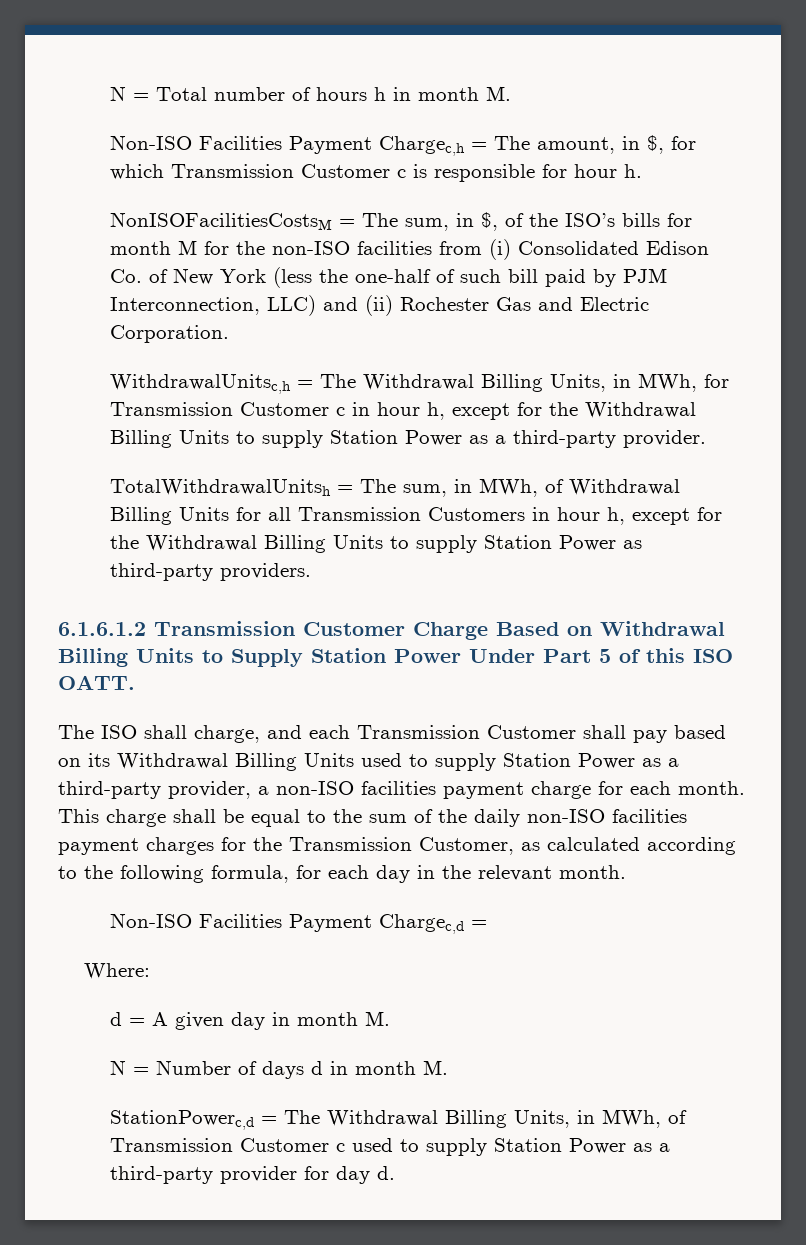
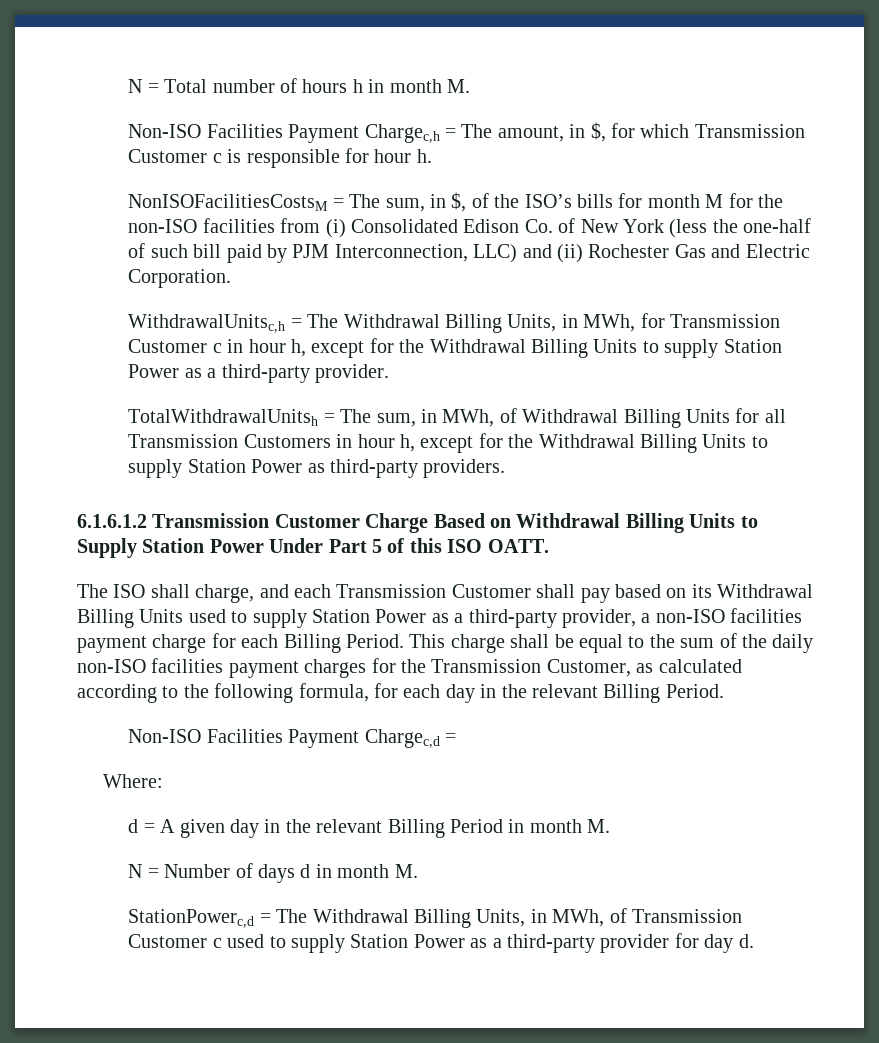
- The ISO shall charge, and each Transmission Customer shall pay based on its Withdrawal Billing Units used to supply Station Power as a third-party provider, a non-ISO facilities payment charge for each month.
+ The ISO shall charge, and each Transmission Customer shall pay based on its Withdrawal Billing Units used to supply Station Power as a third-party provider, a non-ISO facilities payment charge for each Billing Period.
- This charge shall be equal to the sum of the daily non-ISO facilities payment charges for the Transmission Customer, as calculated according to the following formula, for each day in the relevant month.
+ This charge shall be equal to the sum of the daily non-ISO facilities payment charges for the Transmission Customer, as calculated according to the following formula, for each day in the relevant Billing Period.
- d = A given day in month M.
+ d = A given day in the relevant Billing Period in month M.

